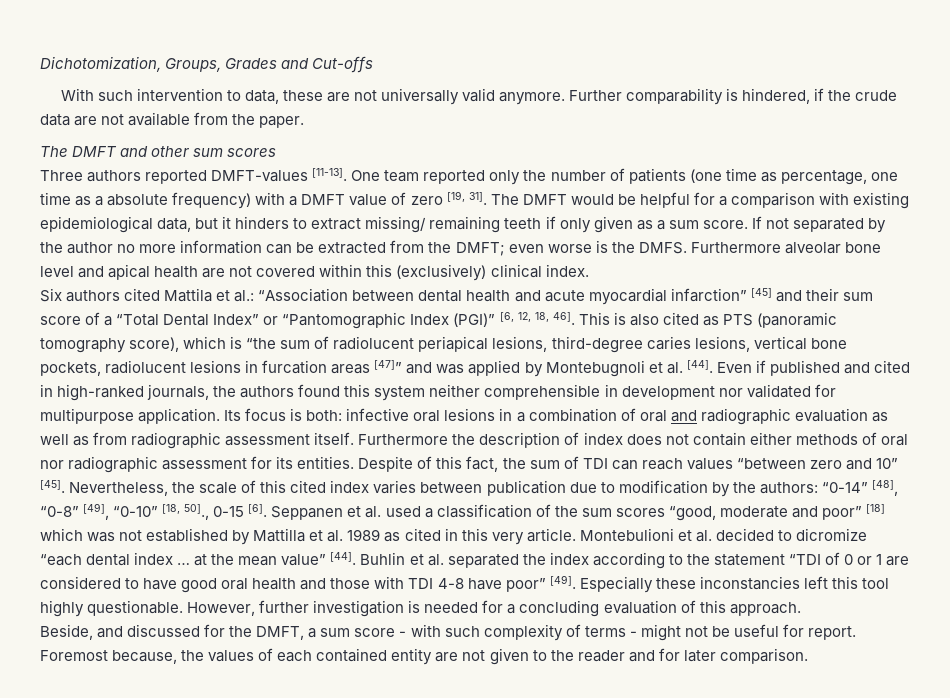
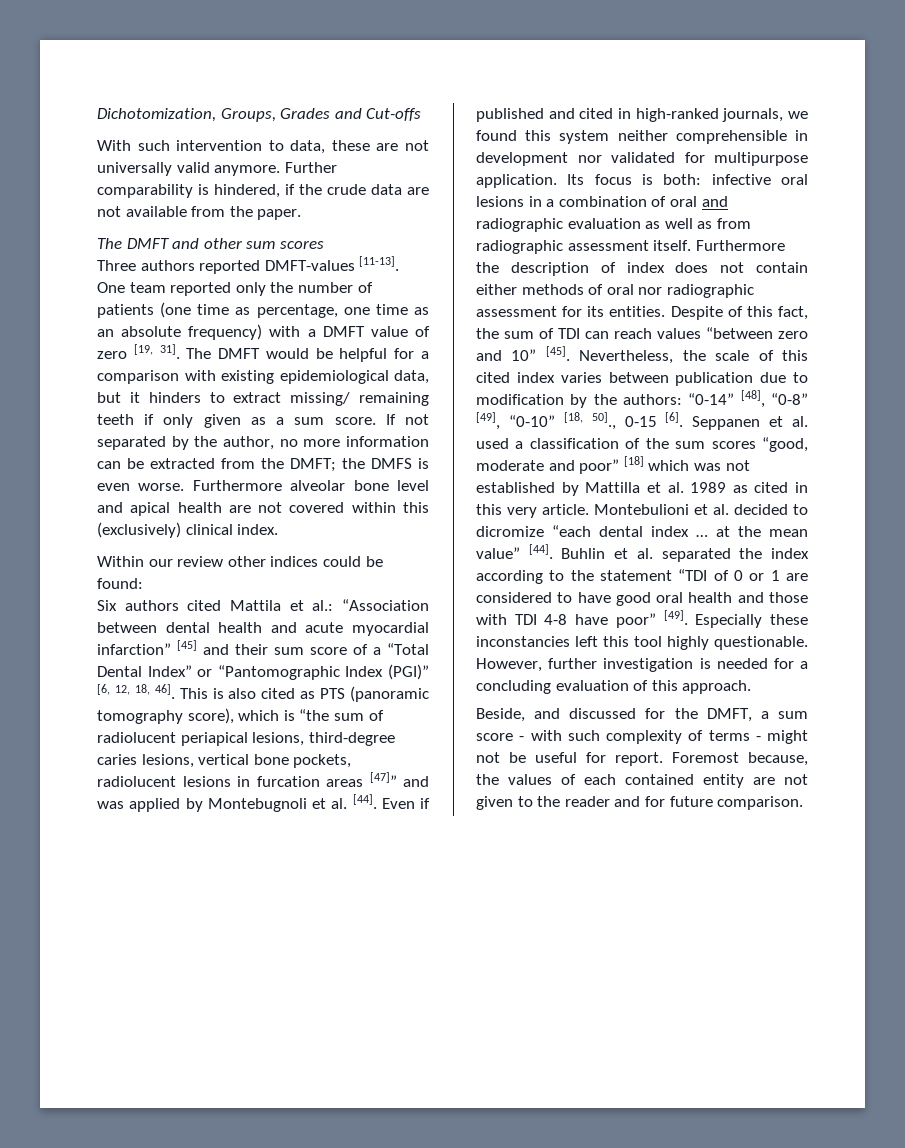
- One team reported only the number of patients (one time as percentage, one time as a absolute frequency) with a DMFT value of zero [19, 31].
+ One team reported only the number of patients (one time as percentage, one time as an absolute frequency) with a DMFT value of zero [19, 31].
- If not separated by the author no more information can be extracted from the DMFT; even worse is the DMFS.
+ If not separated by the author, no more information can be extracted from the DMFT; the DMFS is even worse.
+ Within our review other indices could be found:
- Even if published and cited in high-ranked journals, the authors found this system neither comprehensible in development nor validated for multipurpose application.
+ Even if published and cited in high-ranked journals, we found this system neither comprehensible in development nor validated for multipurpose application.
- Foremost because, the values of each contained entity are not given to the reader and for later comparison.
+ Foremost because, the values of each contained entity are not given to the reader and for future comparison.

